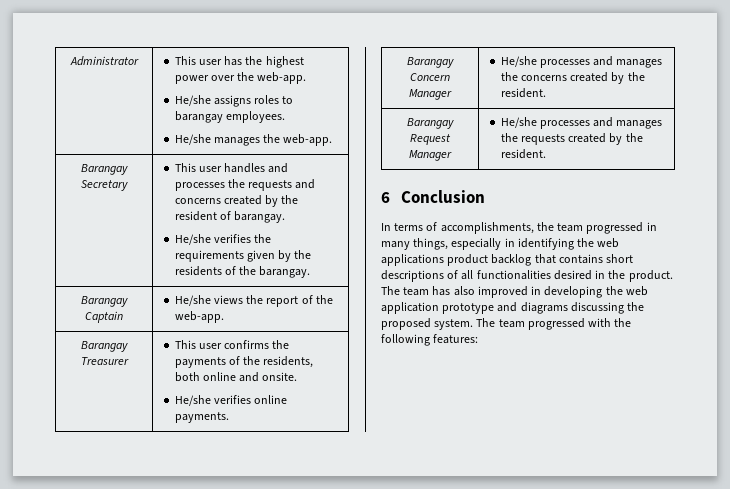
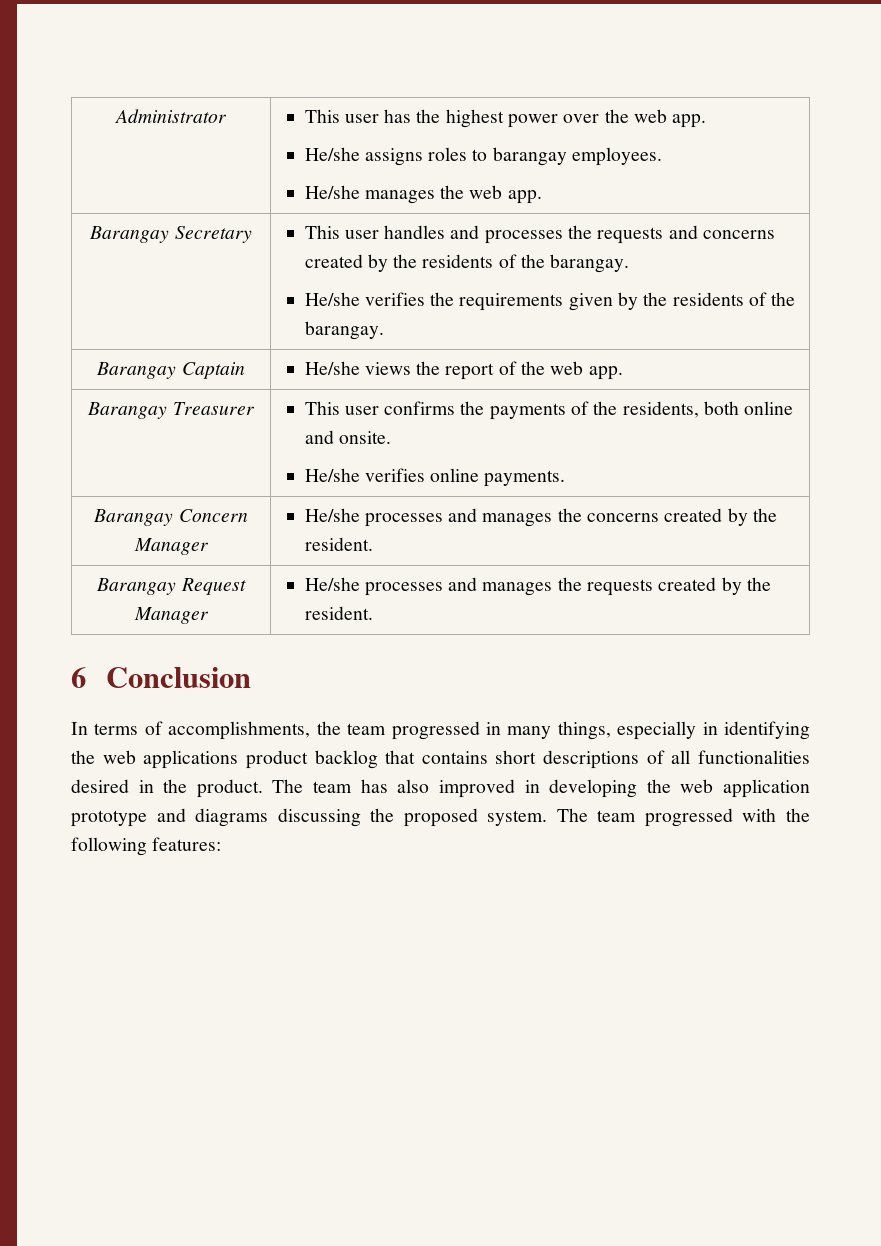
- Administrator | This user has the highest power over the web-app.
+ Administrator | This user has the highest power over the web app.
  He/she assigns roles to barangay employees.
- He/she manages the web-app.
+ He/she manages the web app.
- Barangay Secretary | This user handles and processes the requests and concerns created by the resident of barangay.
+ Barangay Secretary | This user handles and processes the requests and concerns created by the residents of the barangay.
- Barangay Captain | He/she views the report of the web-app.
+ Barangay Captain | He/she views the report of the web app.

